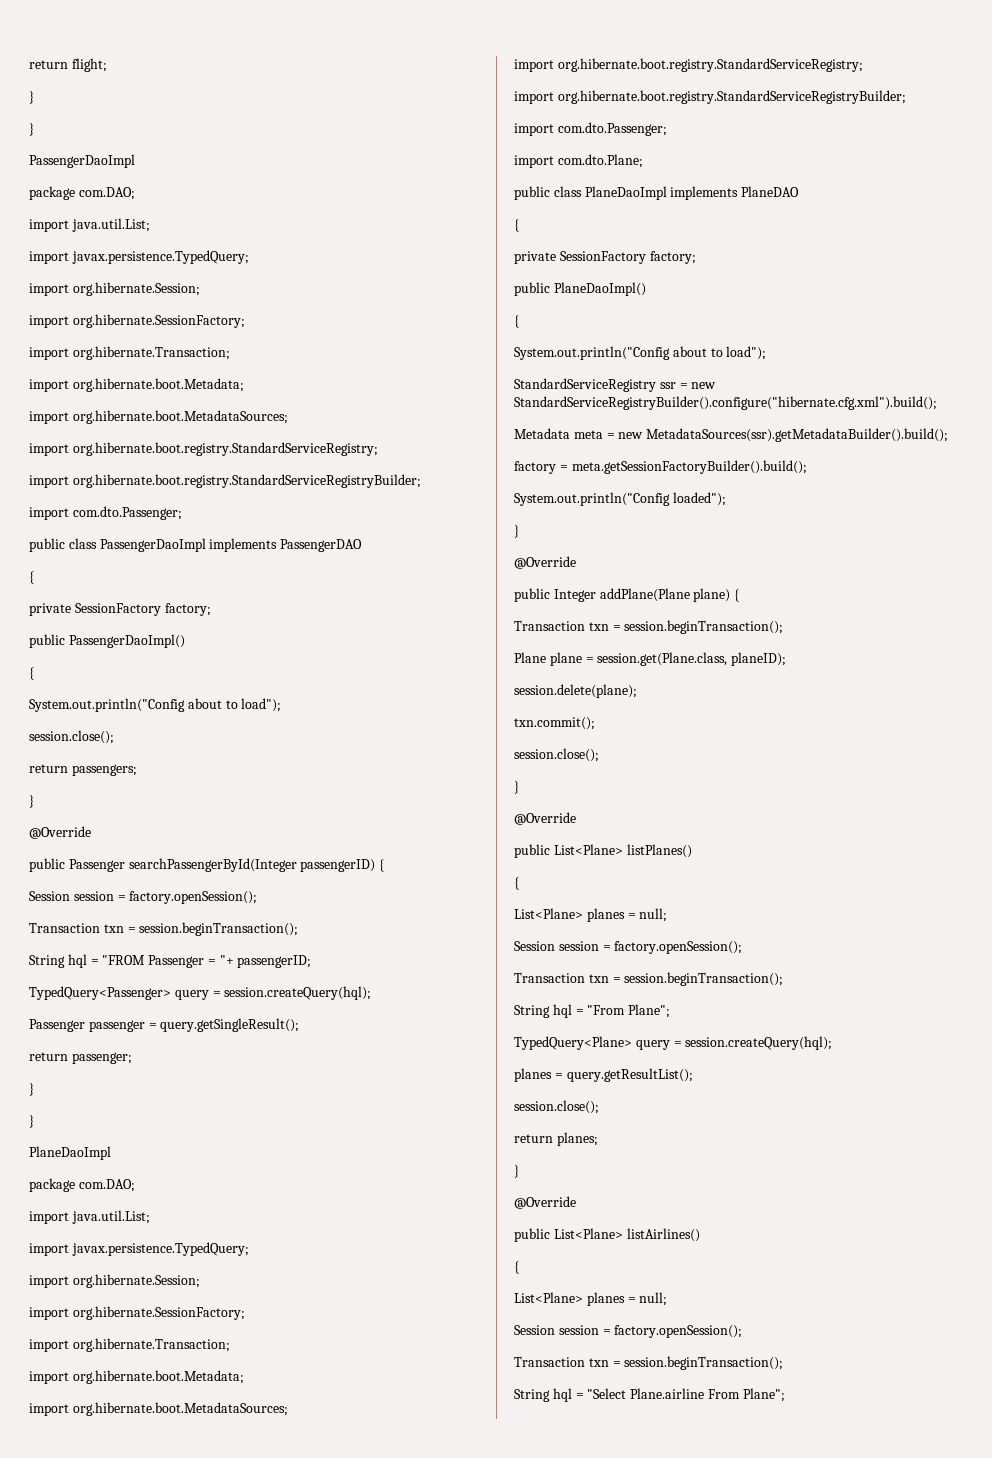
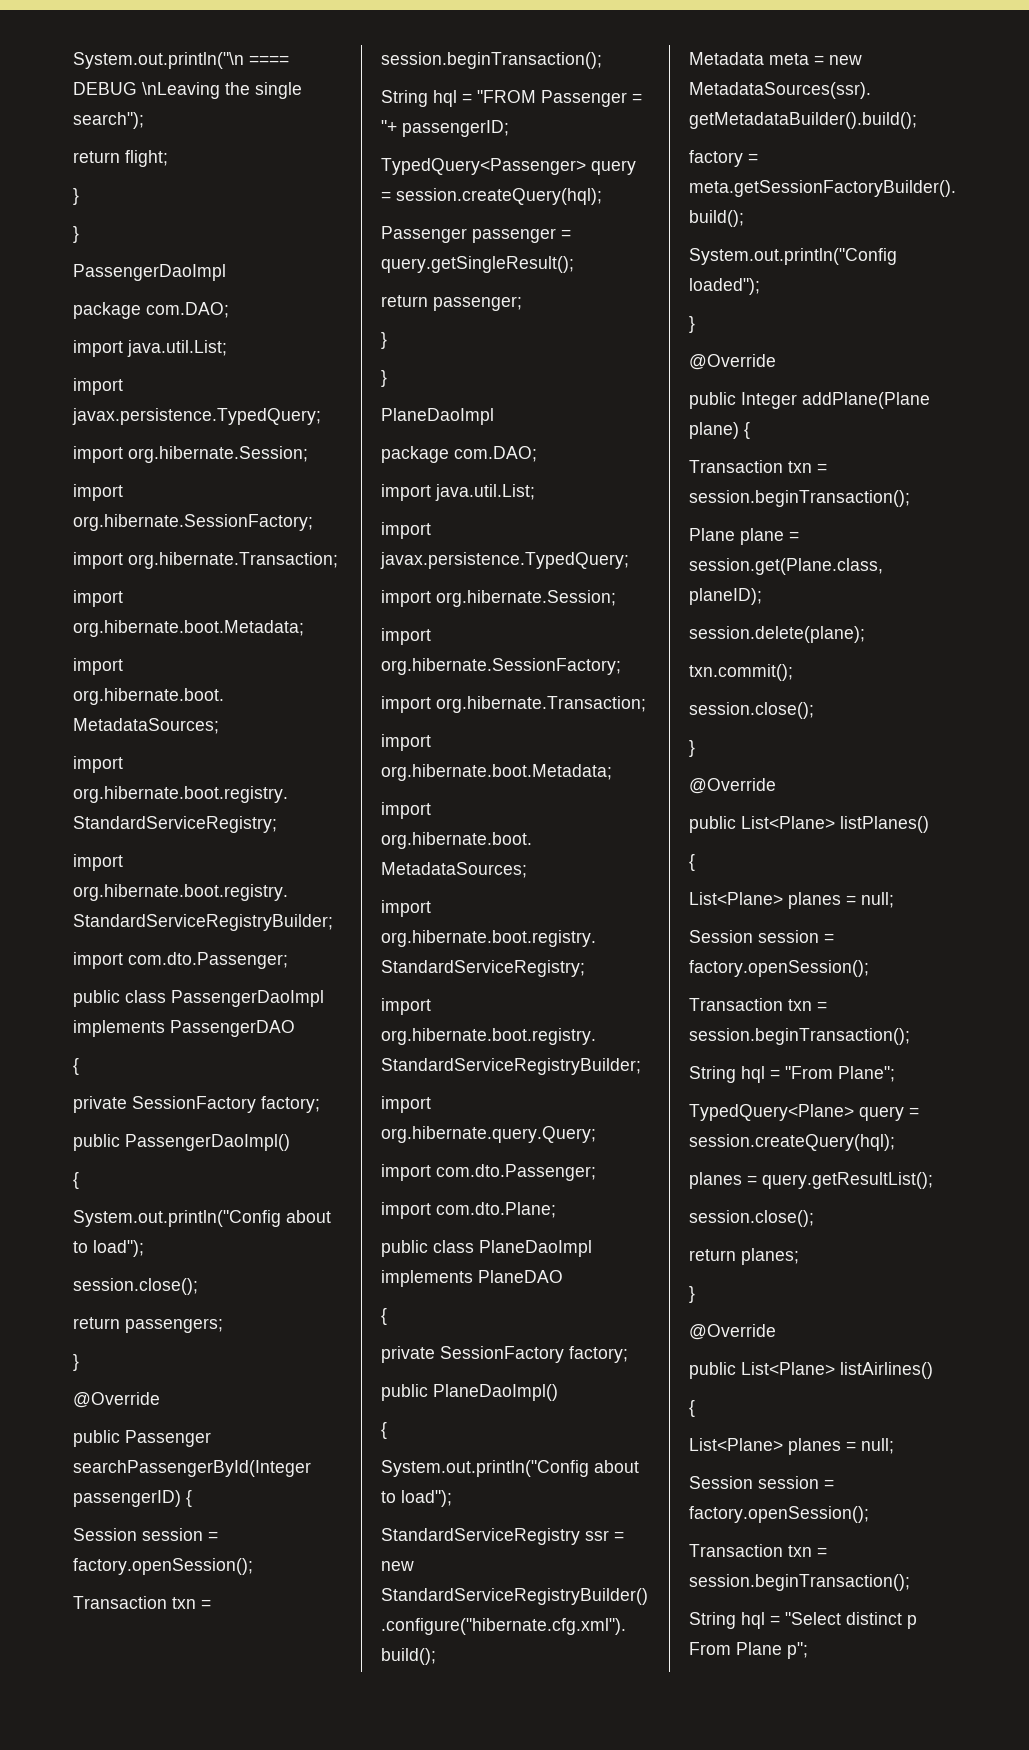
+ System.out.println("\n ==== DEBUG \nLeaving the single search");
+ import org.hibernate.query.Query;
- String hql = "Select Plane.airline From Plane";
+ String hql = "Select distinct p From Plane p";

